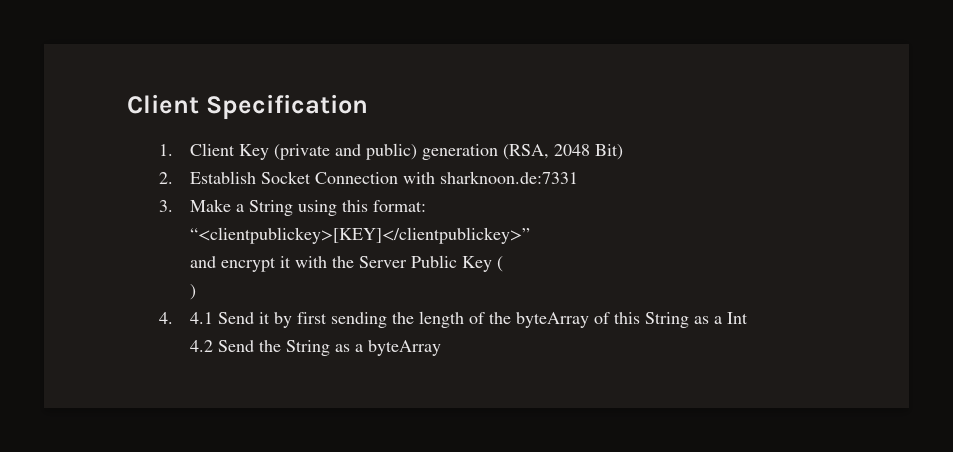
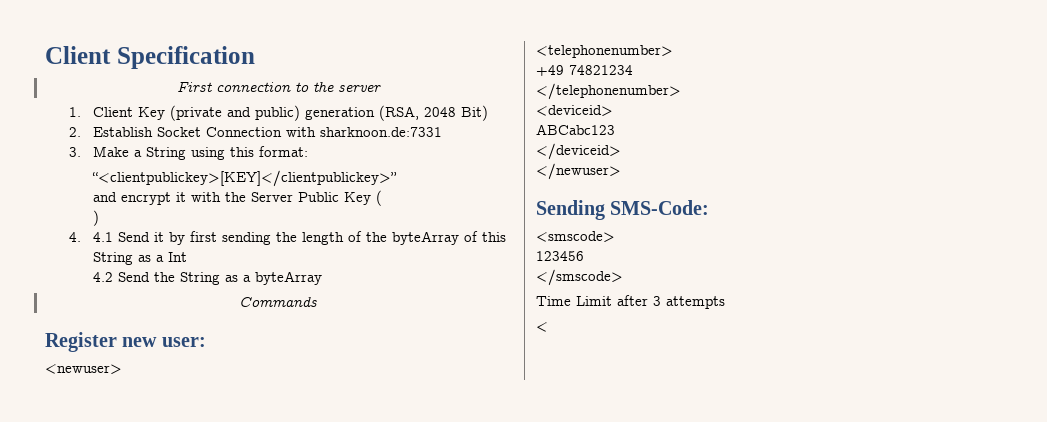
+ First connection to the server
+ Commands
+ Register new user:
+ <newuser>
+ <telephonenumber>
+ +49 74821234
+ </telephonenumber>
+ <deviceid>
+ ABCabc123
+ </deviceid>
+ </newuser>
+ Sending SMS-Code:
+ <smscode>
+ 123456
+ </smscode>
+ Time Limit after 3 attempts
+ <

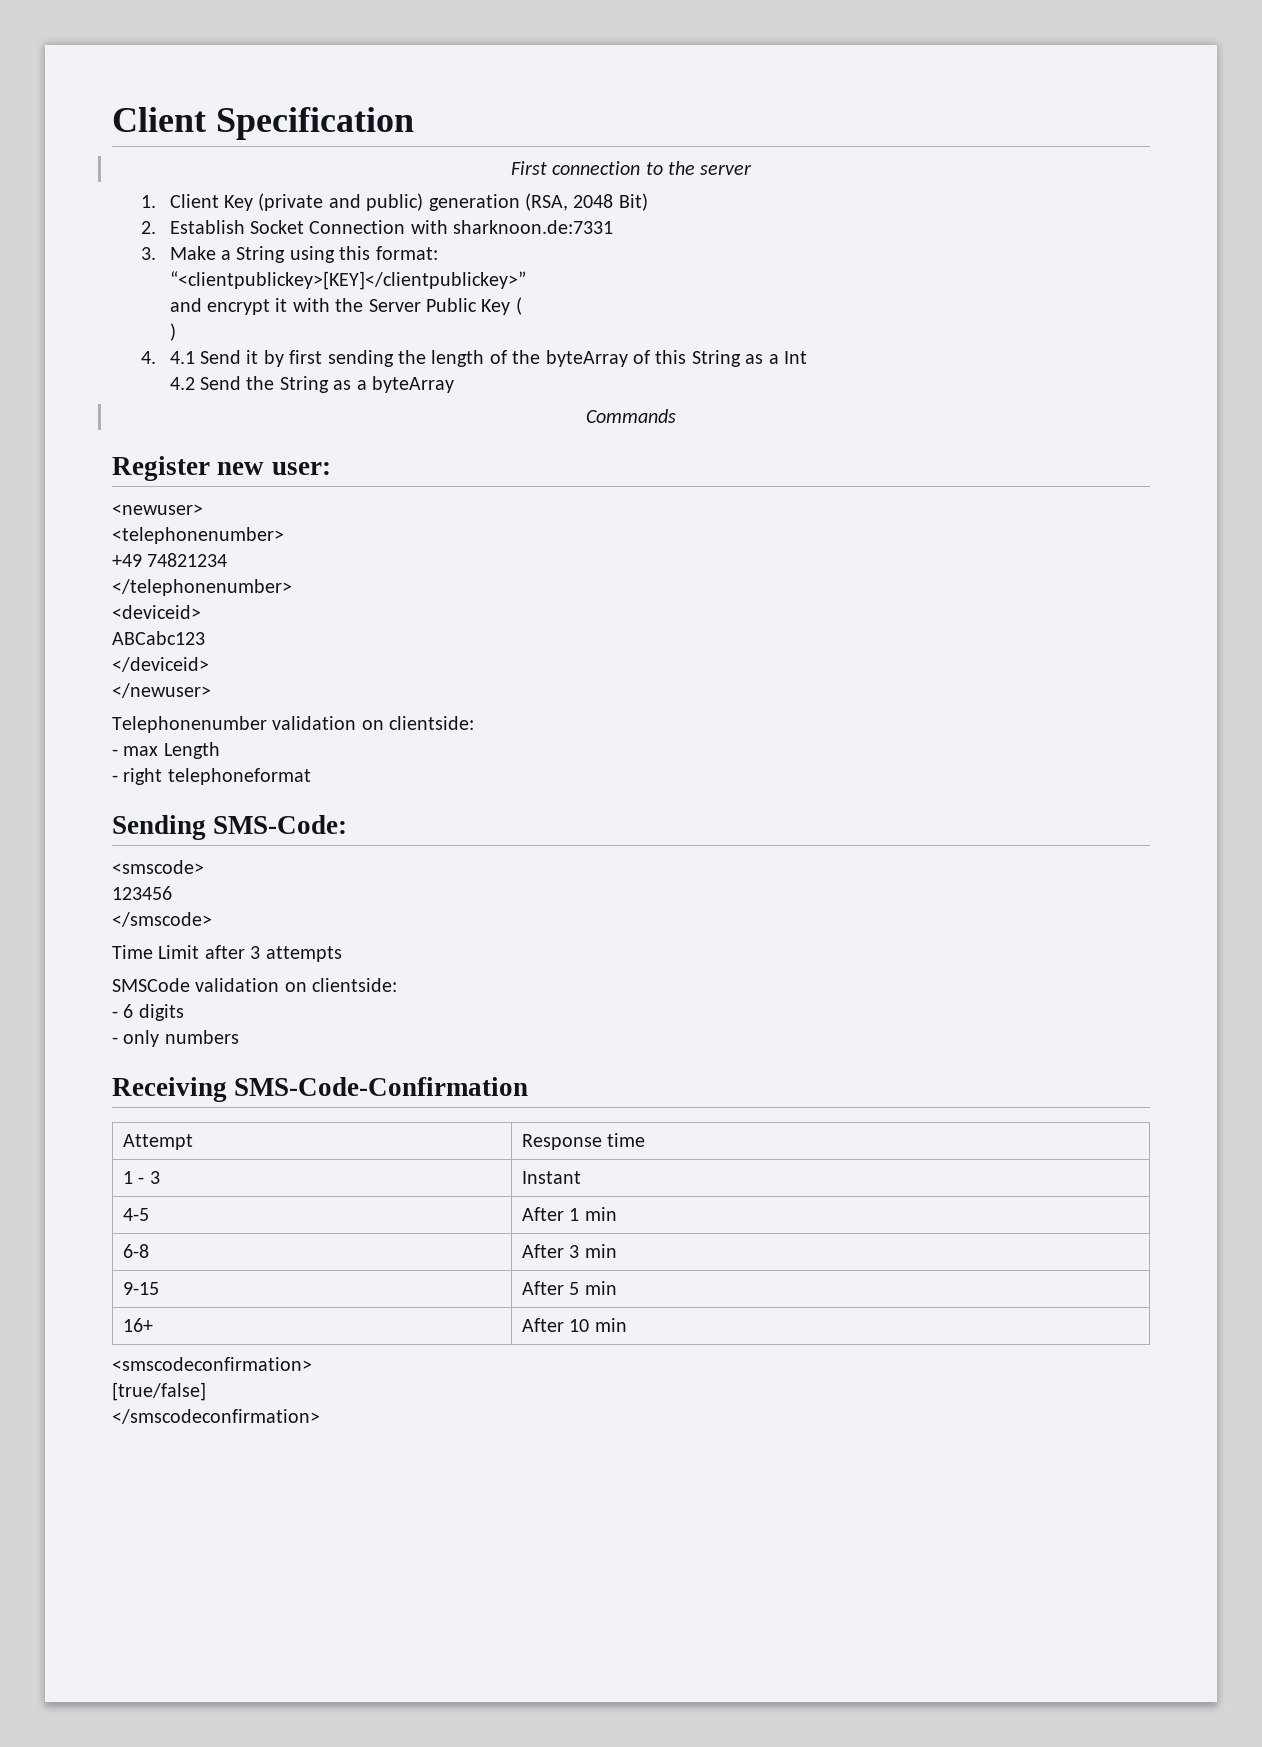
+ Telephonenumber validation on clientside:
+ - max Length
+ - right telephoneformat
- <
+ SMSCode validation on clientside:
+ - 6 digits
+ - only numbers
+ Receiving SMS-Code-Confirmation
+ Attempt | Response time
+ 1 - 3 | Instant
+ 4-5 | After 1 min
+ 6-8 | After 3 min
+ 9-15 | After 5 min
+ 16+ | After 10 min
+ <smscodeconfirmation>
+ [true/false]
+ </smscodeconfirmation>

